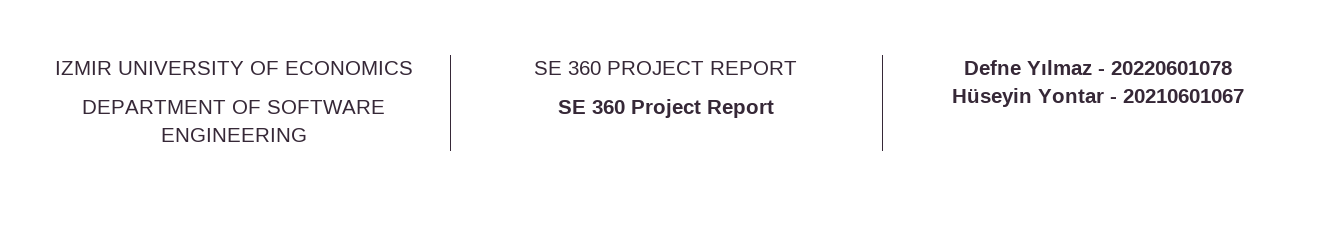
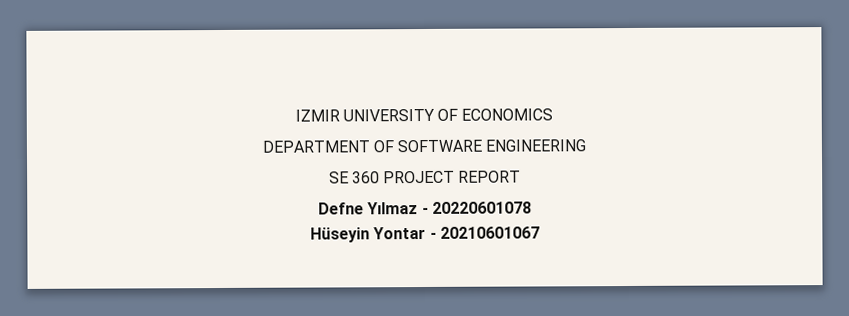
- SE 360 Project Report

